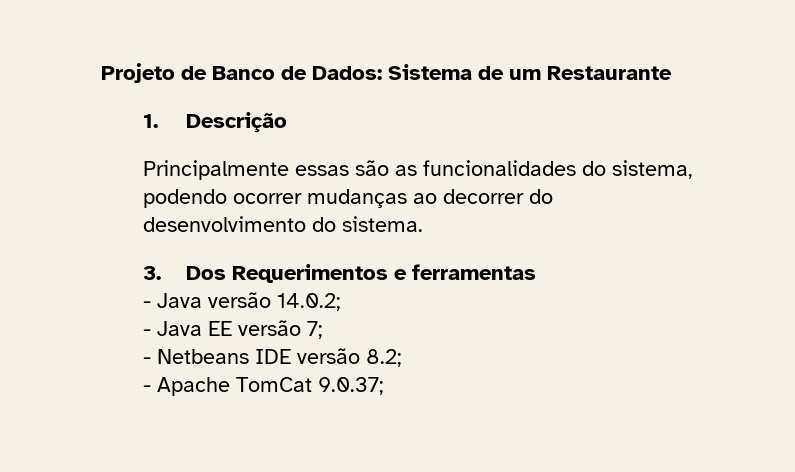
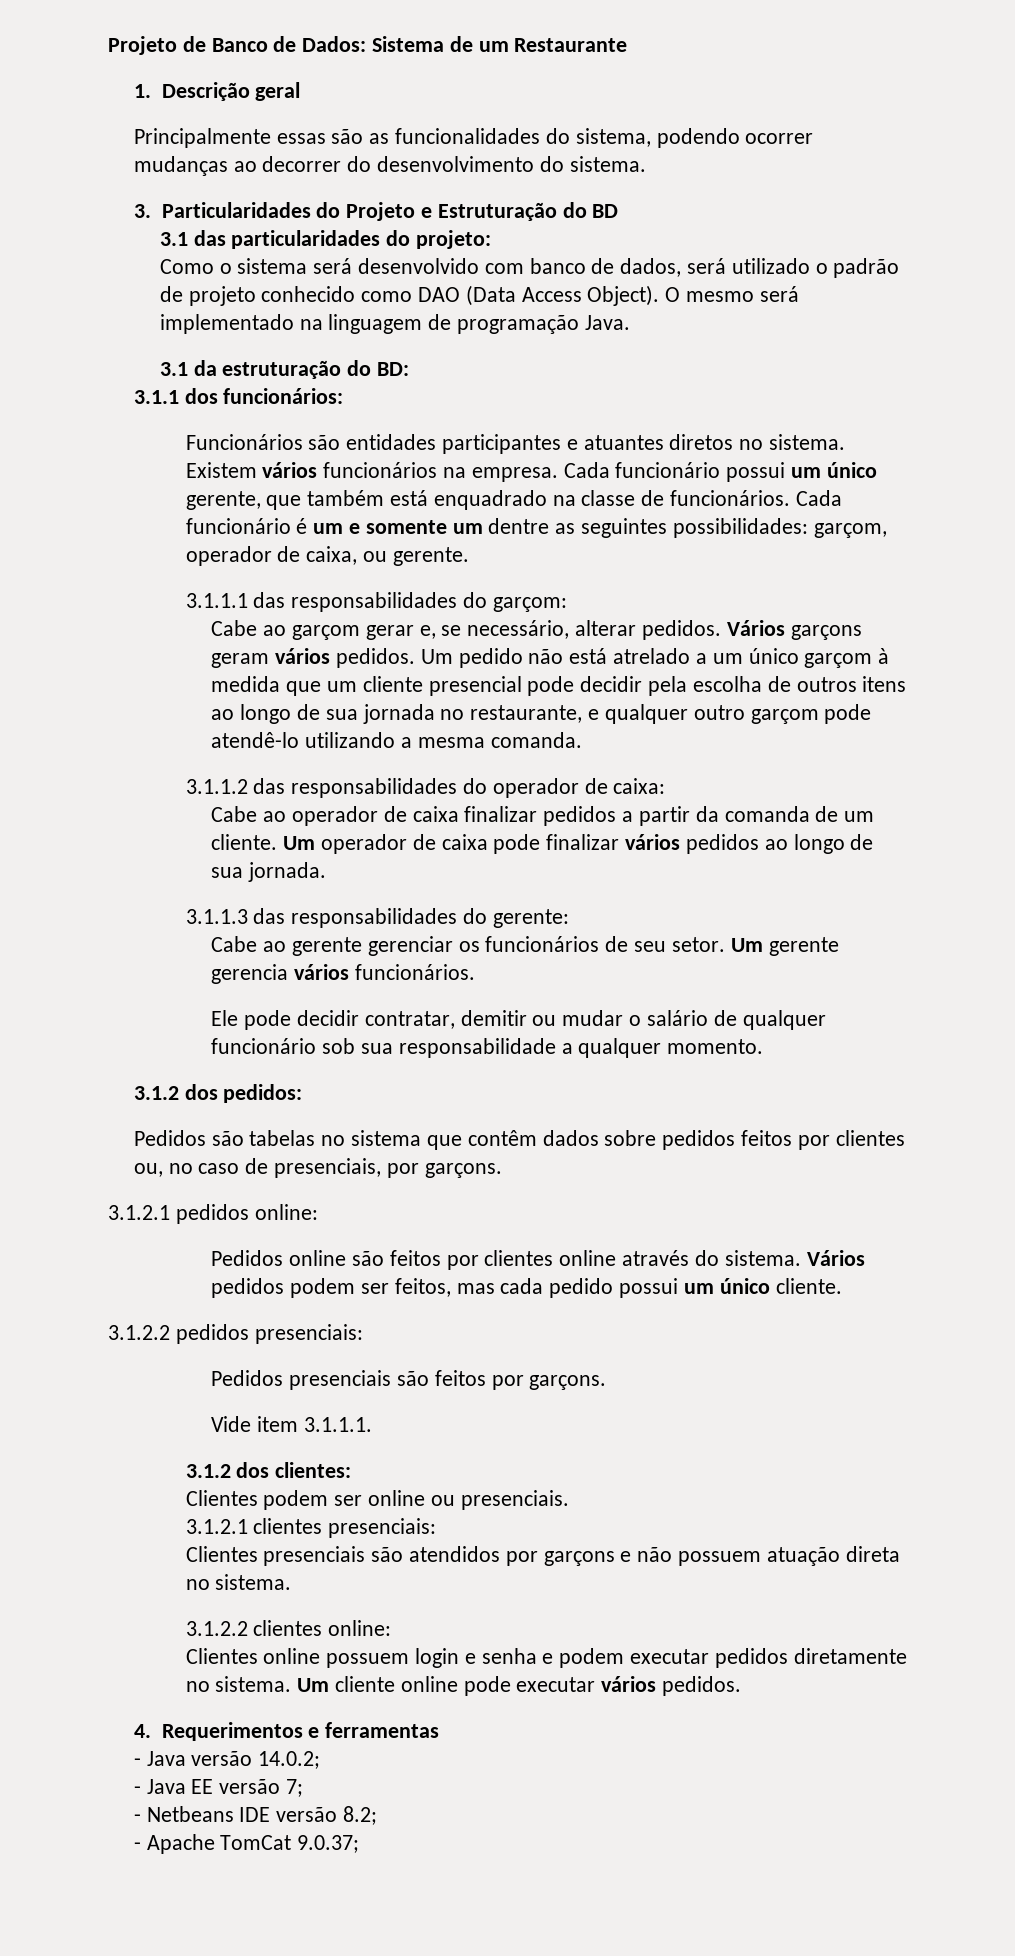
- 1. Descrição
+ 1. Descrição geral
- 3. Dos Requerimentos e ferramentas
+ 3. Particularidades do Projeto e Estruturação do BD
+ 3.1 das particularidades do projeto:
+ Como o sistema será desenvolvido com banco de dados, será utilizado o padrão de projeto conhecido como DAO (Data Access Object). O mesmo será implementado na linguagem de programação Java.
+ 3.1 da estruturação do BD:
+ 3.1.1 dos funcionários:
+ Funcionários são entidades participantes e atuantes diretos no sistema. Existem vários funcionários na empresa. Cada funcionário possui um único gerente, que também está enquadrado na classe de funcionários. Cada funcionário é um e somente um dentre as seguintes possibilidades: garçom, operador de caixa, ou gerente.
+ 3.1.1.1 das responsabilidades do garçom:
+ Cabe ao garçom gerar e, se necessário, alterar pedidos. Vários garçons geram vários pedidos. Um pedido não está atrelado a um único garçom à medida que um cliente presencial pode decidir pela escolha de outros itens ao longo de sua jornada no restaurante, e qualquer outro garçom pode atendê-lo utilizando a mesma comanda.
+ 3.1.1.2 das responsabilidades do operador de caixa:
+ Cabe ao operador de caixa finalizar pedidos a partir da comanda de um cliente. Um operador de caixa pode finalizar vários pedidos ao longo de sua jornada.
+ 3.1.1.3 das responsabilidades do gerente:
+ Cabe ao gerente gerenciar os funcionários de seu setor. Um gerente gerencia vários funcionários.
+ Ele pode decidir contratar, demitir ou mudar o salário de qualquer funcionário sob sua responsabilidade a qualquer momento.
+ 3.1.2 dos pedidos:
+ Pedidos são tabelas no sistema que contêm dados sobre pedidos feitos por clientes ou, no caso de presenciais, por garçons.
+ 3.1.2.1 pedidos online:
+ Pedidos online são feitos por clientes online através do sistema. Vários pedidos podem ser feitos, mas cada pedido possui um único cliente.
+ 3.1.2.2 pedidos presenciais:
+ Pedidos presenciais são feitos por garçons.
+ Vide item 3.1.1.1.
+ 3.1.2 dos clientes:
+ Clientes podem ser online ou presenciais.
+ 3.1.2.1 clientes presenciais:
+ Clientes presenciais são atendidos por garçons e não possuem atuação direta no sistema.
+ 3.1.2.2 clientes online:
+ Clientes online possuem login e senha e podem executar pedidos diretamente no sistema. Um cliente online pode executar vários pedidos.
+ 4. Requerimentos e ferramentas

